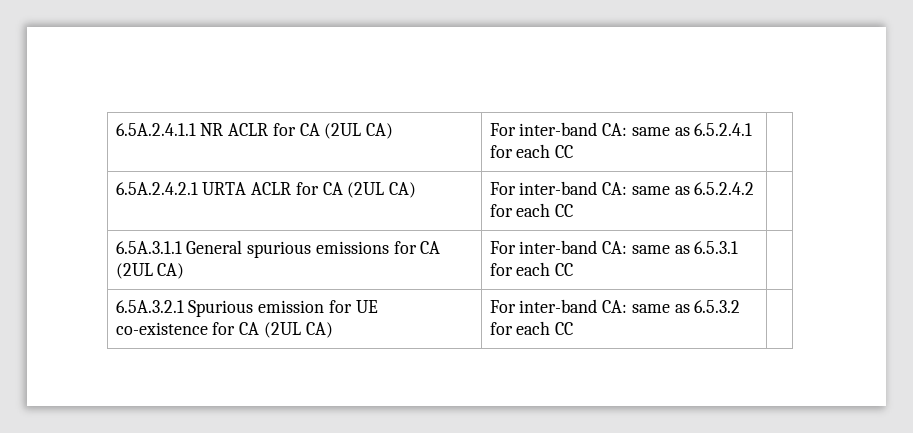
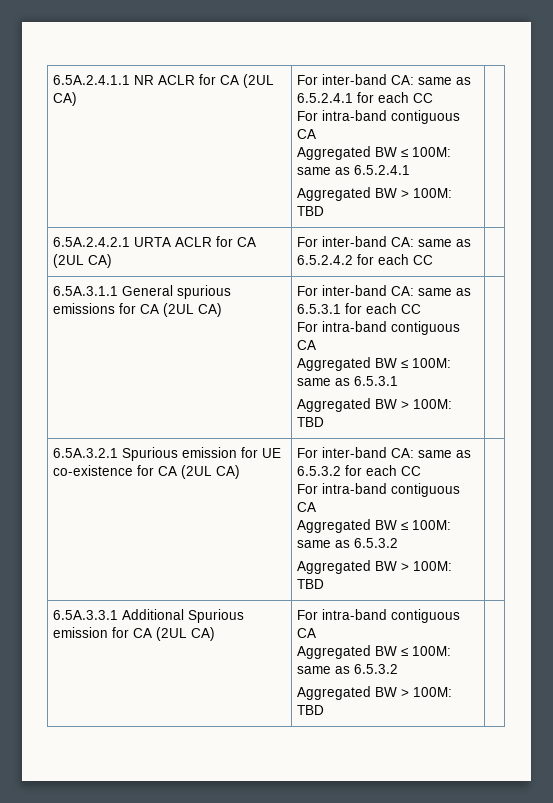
- 6.5A.2.4.1.1 NR ACLR for CA (2UL CA) | For inter-band CA: same as 6.5.2.4.1 for each CC |
+ 6.5A.2.4.1.1 NR ACLR for CA (2UL CA) | For inter-band CA: same as 6.5.2.4.1 for each CC
+ For intra-band contiguous CA
+ Aggregated BW ≤ 100M: same as 6.5.2.4.1
+ Aggregated BW > 100M: TBD |
- 6.5A.3.1.1 General spurious emissions for CA (2UL CA) | For inter-band CA: same as 6.5.3.1 for each CC |
+ 6.5A.3.1.1 General spurious emissions for CA (2UL CA) | For inter-band CA: same as 6.5.3.1 for each CC
+ For intra-band contiguous CA
+ Aggregated BW ≤ 100M: same as 6.5.3.1
+ Aggregated BW > 100M: TBD |
- 6.5A.3.2.1 Spurious emission for UE co-existence for CA (2UL CA) | For inter-band CA: same as 6.5.3.2 for each CC |
+ 6.5A.3.2.1 Spurious emission for UE co-existence for CA (2UL CA) | For inter-band CA: same as 6.5.3.2 for each CC
+ For intra-band contiguous CA
+ Aggregated BW ≤ 100M: same as 6.5.3.2
+ Aggregated BW > 100M: TBD |
+ 6.5A.3.3.1 Additional Spurious emission for CA (2UL CA) | For intra-band contiguous CA
+ Aggregated BW ≤ 100M: same as 6.5.3.2
+ Aggregated BW > 100M: TBD |

